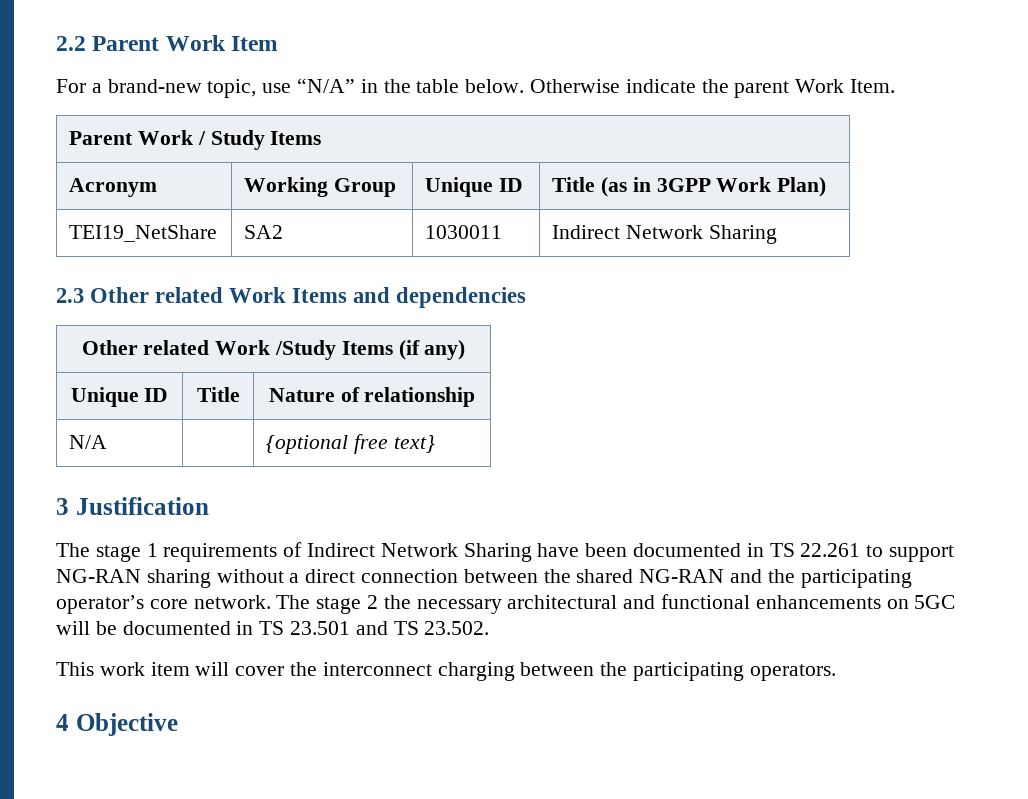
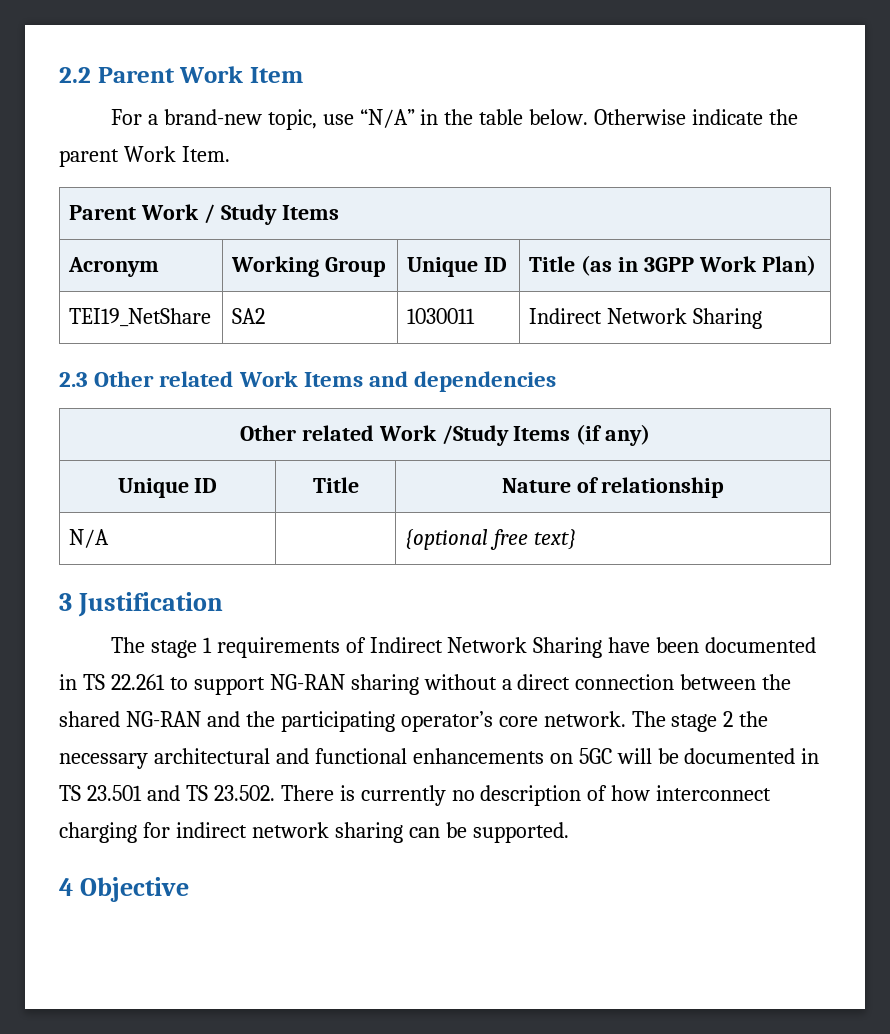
- The stage 2 the necessary architectural and functional enhancements on 5GC will be documented in TS 23.501 and TS 23.502.
- This work item will cover the interconnect charging between the participating operators.
+ The stage 2 the necessary architectural and functional enhancements on 5GC will be documented in TS 23.501 and TS 23.502. There is currently no description of how interconnect charging for indirect network sharing can be supported.

